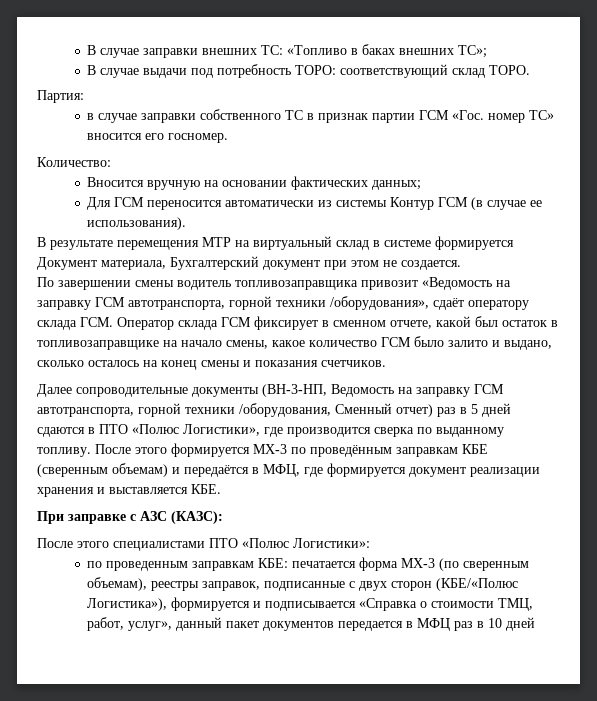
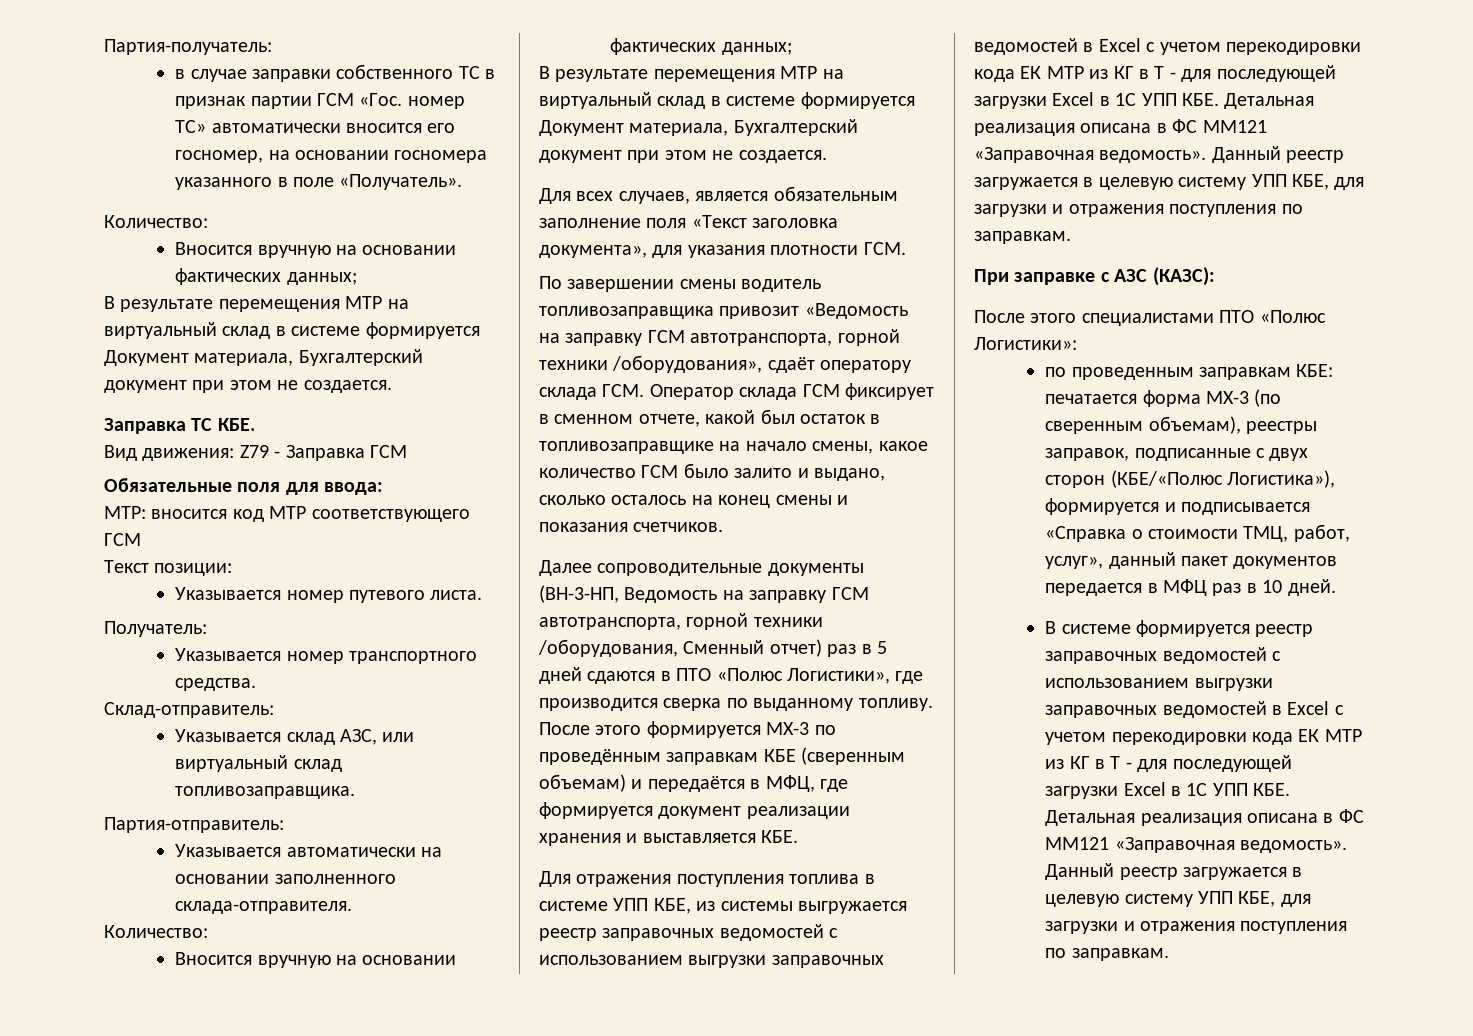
- В случае заправки внешних ТС: «Топливо в баках внешних ТС»;
- В случае выдачи под потребность ТОРО: соответствующий склад ТОРО.
- Партия:
+ Партия-получатель:
- в случае заправки собственного ТС в признак партии ГСМ «Гос. номер ТС» вносится его госномер.
+ в случае заправки собственного ТС в признак партии ГСМ «Гос. номер ТС» автоматически вносится его госномер, на основании госномера указанного в поле «Получатель».
  Количество:
  Вносится вручную на основании фактических данных;
- Для ГСМ переносится автоматически из системы Контур ГСМ (в случае ее использования).
+ Заправка ТС КБЕ.
+ Вид движения: Z79 - Заправка ГСМ
+ Обязательные поля для ввода:
+ МТР: вносится код МТР соответствующего ГСМ
+ Текст позиции:
+ Указывается номер путевого листа.
+ Получатель:
+ Указывается номер транспортного средства.
+ Склад-отправитель:
+ Указывается склад АЗС, или виртуальный склад топливозаправщика.
+ Партия-отправитель:
+ Указывается автоматически на основании заполненного склада-отправителя.
+ Количество:
+ Вносится вручную на основании фактических данных;
+ В результате перемещения МТР на виртуальный склад в системе формируется Документ материала, Бухгалтерский документ при этом не создается.
+ Для всех случаев, является обязательным заполнение поля «Текст заголовка документа», для указания плотности ГСМ.
+ Для отражения поступления топлива в системе УПП КБЕ, из системы выгружается реестр заправочных ведомостей с использованием выгрузки заправочных ведомостей в Excel с учетом перекодировки кода ЕК МТР из КГ в Т - для последующей загрузки Excel в 1С УПП КБЕ. Детальная реализация описана в ФС MM121 «Заправочная ведомость». Данный реестр загружается в целевую систему УПП КБЕ, для загрузки и отражения поступления по заправкам.
- по проведенным заправкам КБЕ: печатается форма МХ-3 (по сверенным объемам), реестры заправок, подписанные с двух сторон (КБЕ/«Полюс Логистика»), формируется и подписывается «Справка о стоимости ТМЦ, работ, услуг», данный пакет документов передается в МФЦ раз в 10 дней
+ по проведенным заправкам КБЕ: печатается форма МХ-3 (по сверенным объемам), реестры заправок, подписанные с двух сторон (КБЕ/«Полюс Логистика»), формируется и подписывается «Справка о стоимости ТМЦ, работ, услуг», данный пакет документов передается в МФЦ раз в 10 дней.
+ В системе формируется реестр заправочных ведомостей с использованием выгрузки заправочных ведомостей в Excel с учетом перекодировки кода ЕК МТР из КГ в Т - для последующей загрузки Excel в 1С УПП КБЕ. Детальная реализация описана в ФС MM121 «Заправочная ведомость». Данный реестр загружается в целевую систему УПП КБЕ, для загрузки и отражения поступления по заправкам.

